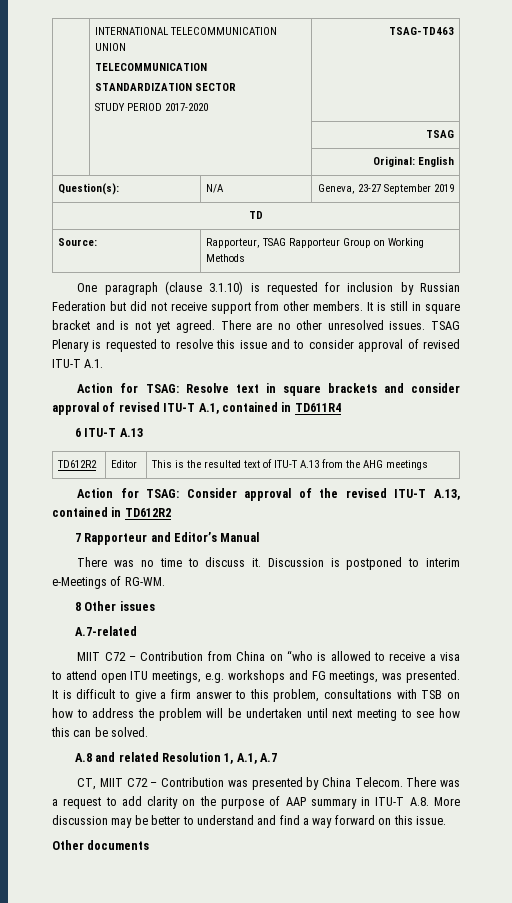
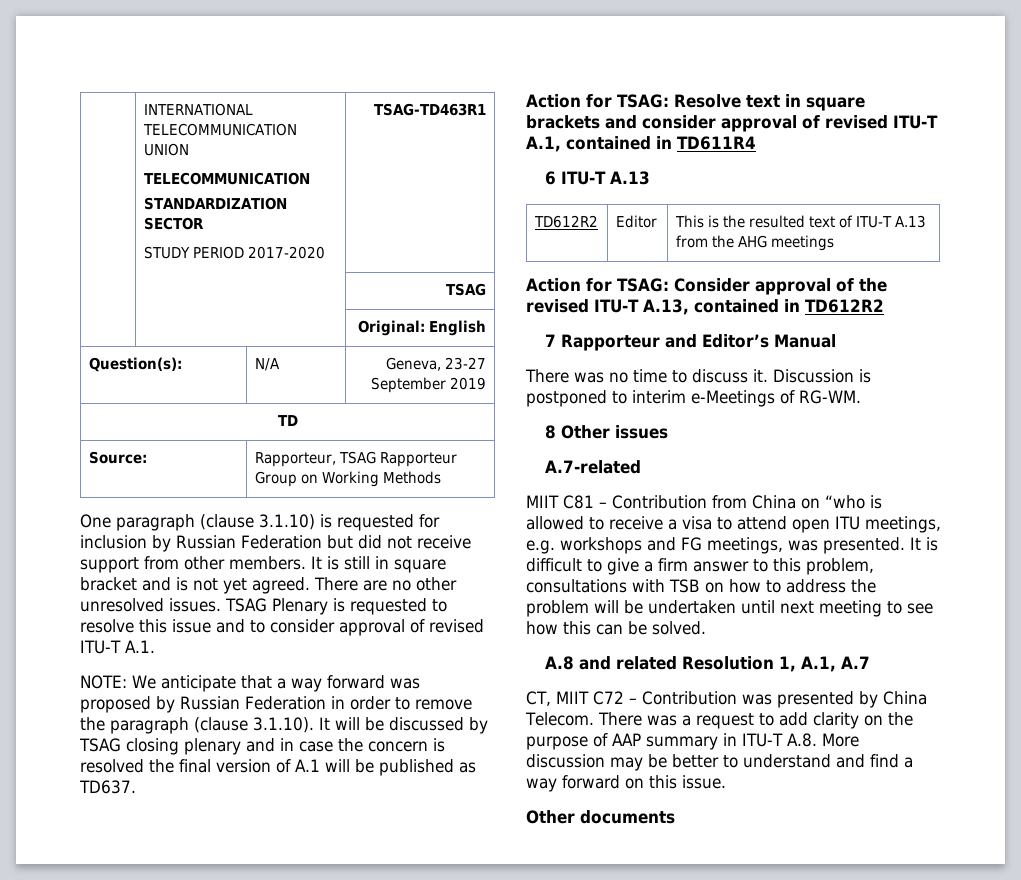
  | INTERNATIONAL TELECOMMUNICATION UNION
  TELECOMMUNICATION
  STANDARDIZATION SECTOR
- STUDY PERIOD 2017-2020 | TSAG-TD463
+ STUDY PERIOD 2017-2020 | TSAG-TD463R1
+ NOTE: We anticipate that a way forward was proposed by Russian Federation in order to remove the paragraph (clause 3.1.10). It will be discussed by TSAG closing plenary and in case the concern is resolved the final version of A.1 will be published as TD637.
- MIIT C72 – Contribution from China on “who is allowed to receive a visa to attend open ITU meetings, e.g. workshops and FG meetings, was presented.
+ MIIT C81 – Contribution from China on “who is allowed to receive a visa to attend open ITU meetings, e.g. workshops and FG meetings, was presented.

